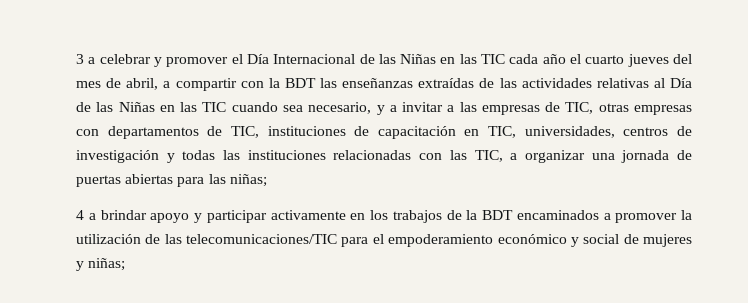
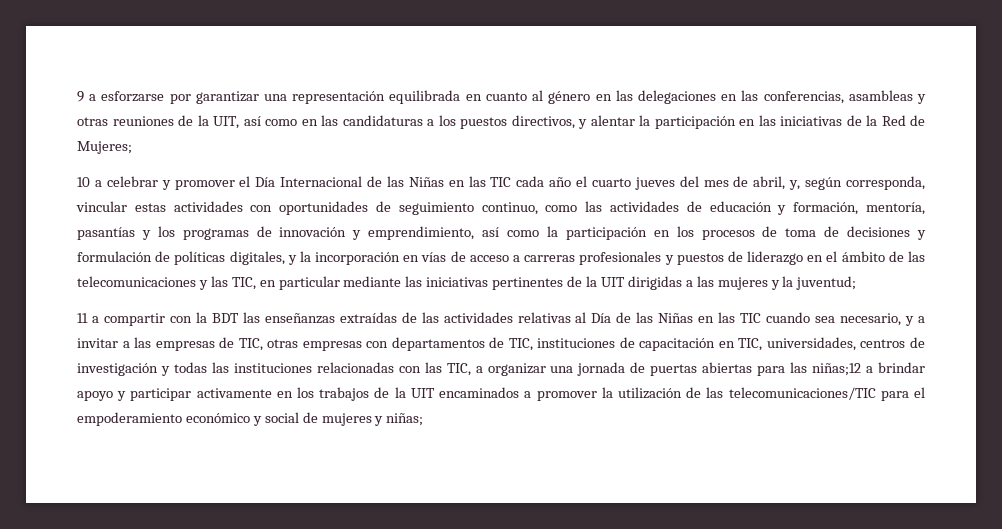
- 3 a celebrar y promover el Día Internacional de las Niñas en las TIC cada año el cuarto jueves del mes de abril, a compartir con la BDT las enseñanzas extraídas de las actividades relativas al Día de las Niñas en las TIC cuando sea necesario, y a invitar a las empresas de TIC, otras empresas con departamentos de TIC, instituciones de capacitación en TIC, universidades, centros de investigación y todas las instituciones relacionadas con las TIC, a organizar una jornada de puertas abiertas para las niñas;
- 4 a brindar apoyo y participar activamente en los trabajos de la BDT encaminados a promover la utilización de las telecomunicaciones/TIC para el empoderamiento económico y social de mujeres y niñas;
+ 9 a esforzarse por garantizar una representación equilibrada en cuanto al género en las delegaciones en las conferencias, asambleas y otras reuniones de la UIT, así como en las candidaturas a los puestos directivos, y alentar la participación en las iniciativas de la Red de Mujeres;
+ 10 a celebrar y promover el Día Internacional de las Niñas en las TIC cada año el cuarto jueves del mes de abril, y, según corresponda, vincular estas actividades con oportunidades de seguimiento continuo, como las actividades de educación y formación, mentoría, pasantías y los programas de innovación y emprendimiento, así como la participación en los procesos de toma de decisiones y formulación de políticas digitales, y la incorporación en vías de acceso a carreras profesionales y puestos de liderazgo en el ámbito de las telecomunicaciones y las TIC, en particular mediante las iniciativas pertinentes de la UIT dirigidas a las mujeres y la juventud;
+ 11 a compartir con la BDT las enseñanzas extraídas de las actividades relativas al Día de las Niñas en las TIC cuando sea necesario, y a invitar a las empresas de TIC, otras empresas con departamentos de TIC, instituciones de capacitación en TIC, universidades, centros de investigación y todas las instituciones relacionadas con las TIC, a organizar una jornada de puertas abiertas para las niñas;12 a brindar apoyo y participar activamente en los trabajos de la UIT encaminados a promover la utilización de las telecomunicaciones/TIC para el empoderamiento económico y social de mujeres y niñas;

